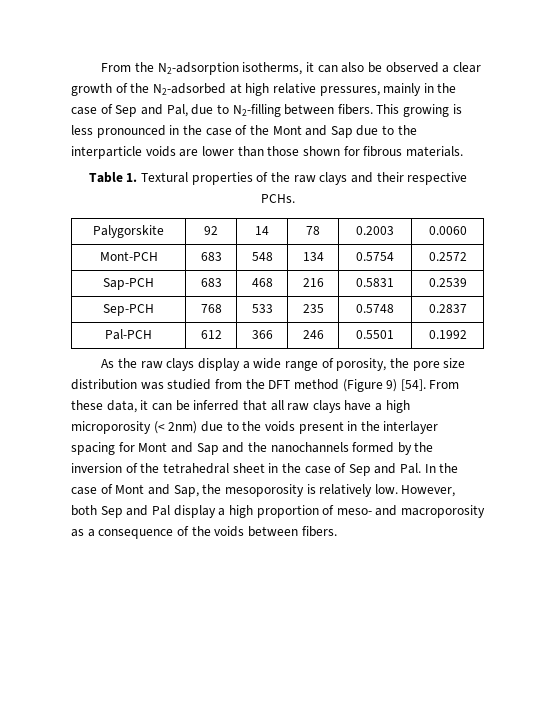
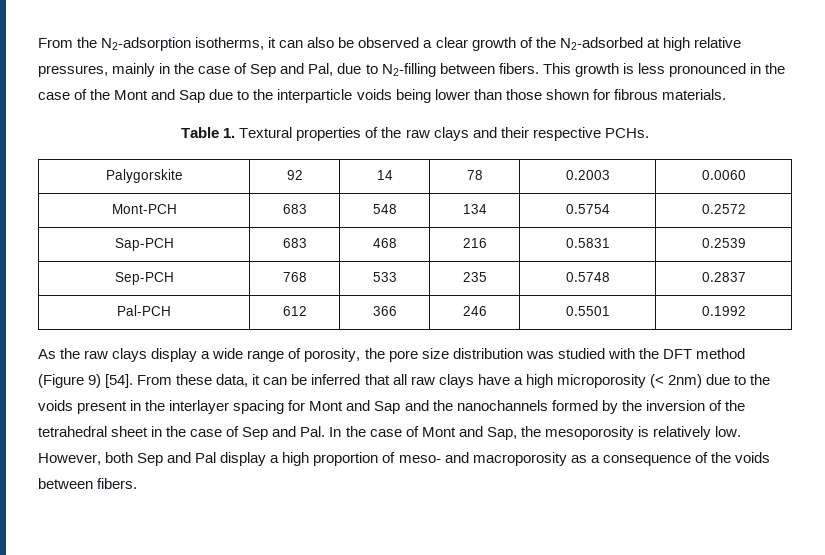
- This growing is less pronounced in the case of the Mont and Sap due to the interparticle voids are lower than those shown for fibrous materials.
+ This growth is less pronounced in the case of the Mont and Sap due to the interparticle voids being lower than those shown for fibrous materials.
- As the raw clays display a wide range of porosity, the pore size distribution was studied from the DFT method (Figure 9) [54].
+ As the raw clays display a wide range of porosity, the pore size distribution was studied with the DFT method (Figure 9) [54].

